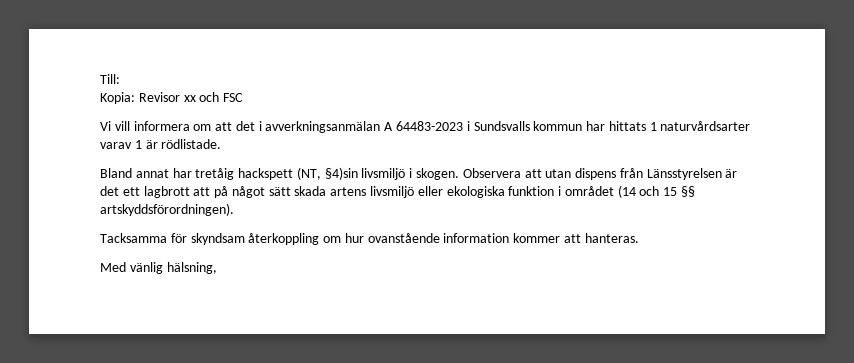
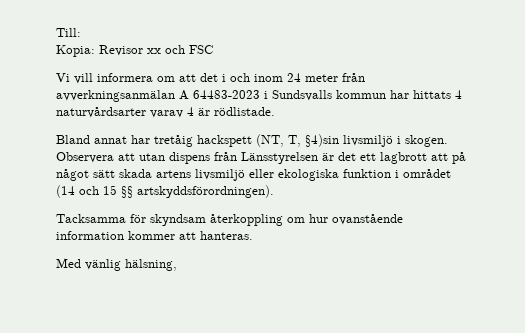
- Vi vill informera om att det i avverkningsanmälan A 64483-2023 i Sundsvalls kommun har hittats 1 naturvårdsarter varav 1 är rödlistade.
+ Vi vill informera om att det i och inom 24 meter från avverkningsanmälan A 64483-2023 i Sundsvalls kommun har hittats 4 naturvårdsarter varav 4 är rödlistade.
- Bland annat har tretåig hackspett (NT, §4)sin livsmiljö i skogen.
+ Bland annat har tretåig hackspett (NT, T, §4)sin livsmiljö i skogen.

